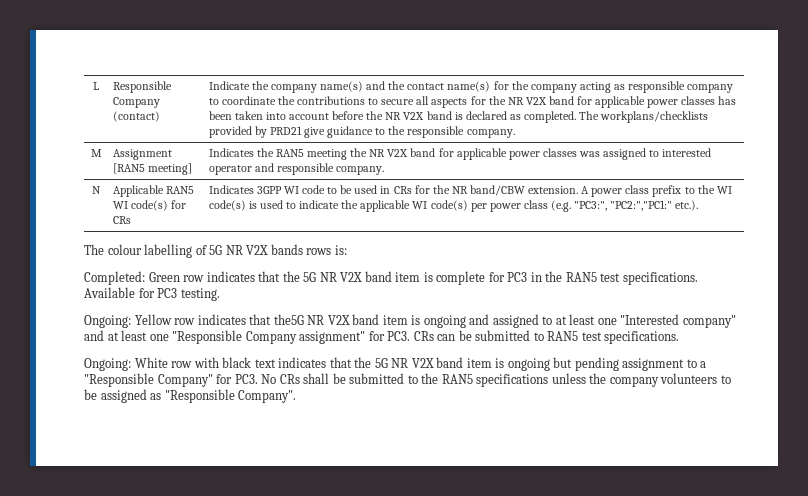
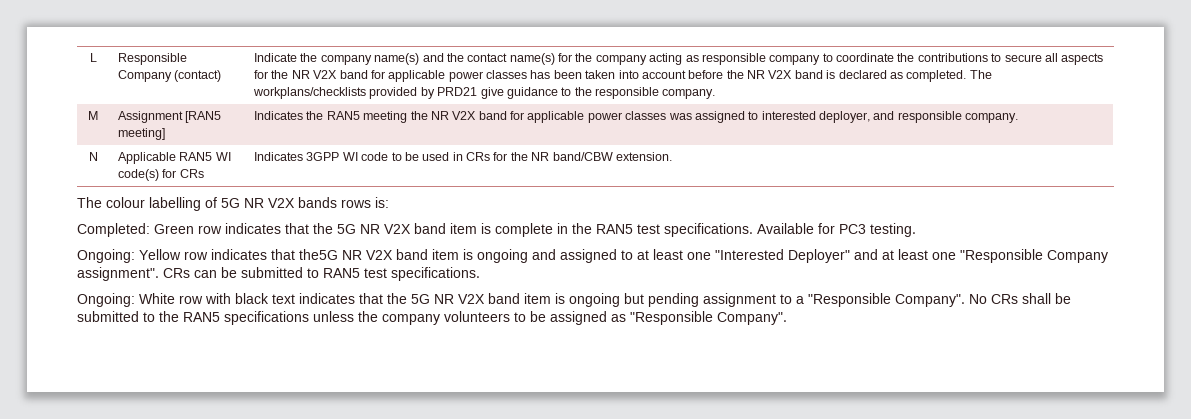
- M | Assignment [RAN5 meeting] | Indicates the RAN5 meeting the NR V2X band for applicable power classes was assigned to interested operator and responsible company.
+ M | Assignment [RAN5 meeting] | Indicates the RAN5 meeting the NR V2X band for applicable power classes was assigned to interested deployer, and responsible company.
- A power class prefix to the WI code(s) is used to indicate the applicable WI code(s) per power class (e.g. "PC3:", "PC2:","PC1:" etc.).
- Completed: Green row indicates that the 5G NR V2X band item is complete for PC3 in the RAN5 test specifications.
+ Completed: Green row indicates that the 5G NR V2X band item is complete in the RAN5 test specifications.
- Ongoing: Yellow row indicates that the5G NR V2X band item is ongoing and assigned to at least one "Interested company" and at least one "Responsible Company assignment" for PC3. CRs can be submitted to RAN5 test specifications.
+ Ongoing: Yellow row indicates that the5G NR V2X band item is ongoing and assigned to at least one "Interested Deployer" and at least one "Responsible Company assignment". CRs can be submitted to RAN5 test specifications.
- Ongoing: White row with black text indicates that the 5G NR V2X band item is ongoing but pending assignment to a "Responsible Company" for PC3. No CRs shall be submitted to the RAN5 specifications unless the company volunteers to be assigned as "Responsible Company".
+ Ongoing: White row with black text indicates that the 5G NR V2X band item is ongoing but pending assignment to a "Responsible Company". No CRs shall be submitted to the RAN5 specifications unless the company volunteers to be assigned as "Responsible Company".

